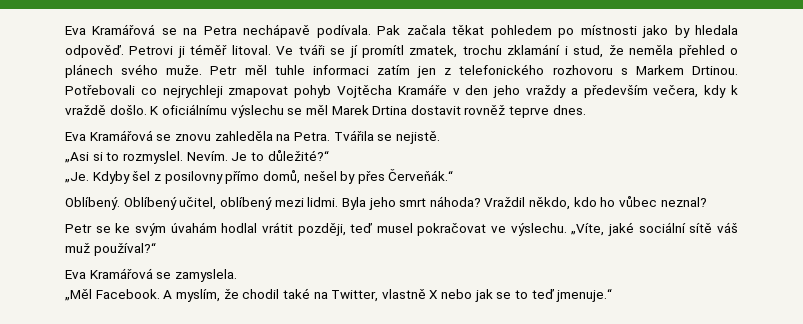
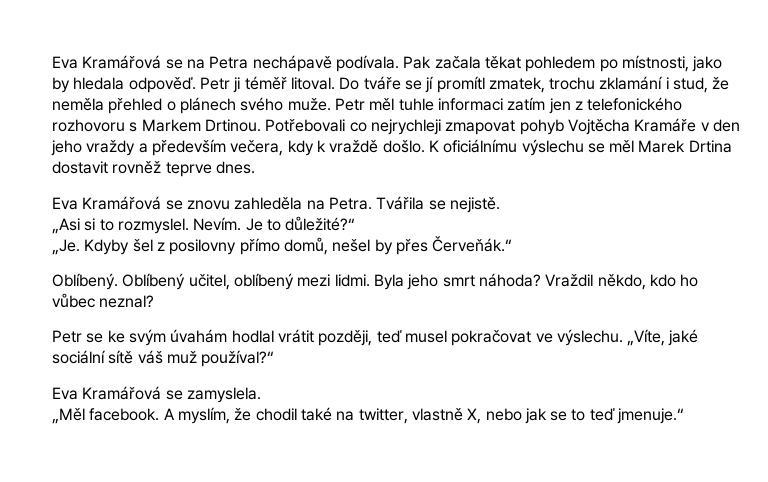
- Pak začala těkat pohledem po místnosti jako by hledala odpověď.
+ Pak začala těkat pohledem po místnosti, jako by hledala odpověď.
- Petrovi ji téměř litoval.
+ Petr ji téměř litoval.
- Ve tváři se jí promítl zmatek, trochu zklamání i stud, že neměla přehled o plánech svého muže.
+ Do tváře se jí promítl zmatek, trochu zklamání i stud, že neměla přehled o plánech svého muže.
- „Měl Facebook.
+ „Měl facebook.
- A myslím, že chodil také na Twitter, vlastně X nebo jak se to teď jmenuje.“
+ A myslím, že chodil také na twitter, vlastně X, nebo jak se to teď jmenuje.“

